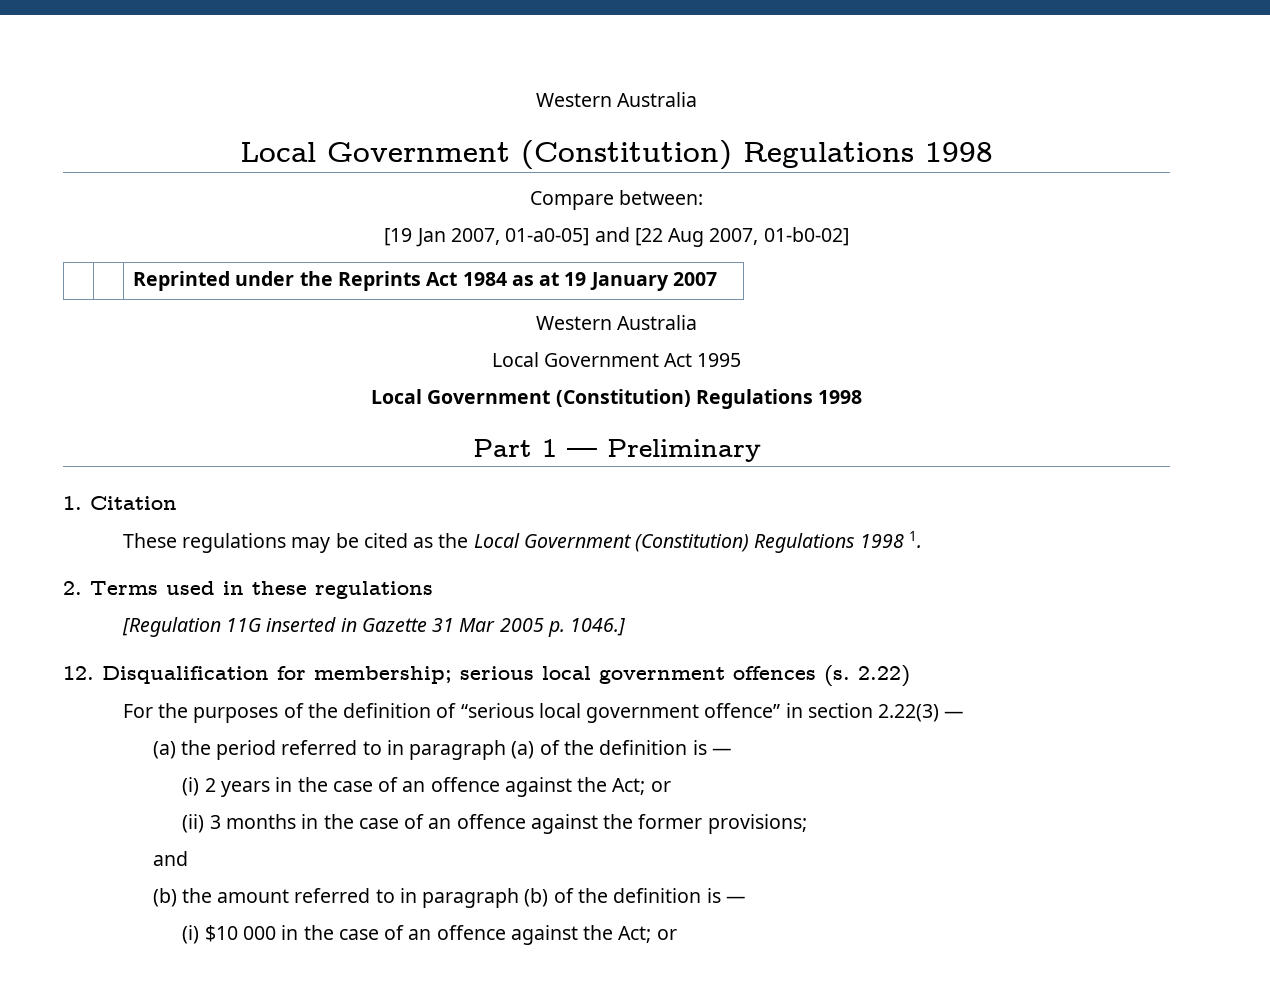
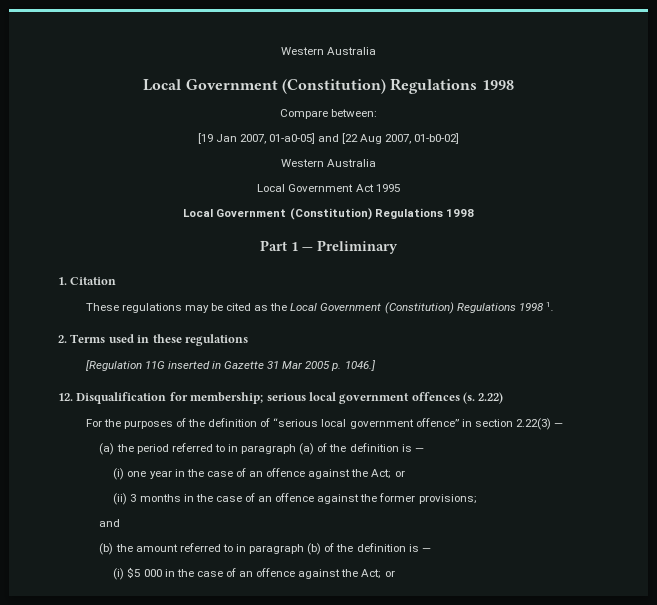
- | | Reprinted under the Reprints Act 1984 as at 19 January 2007
- (i) 2 years in the case of an offence against the Act; or
+ (i) one year in the case of an offence against the Act; or
- (i) $10 000 in the case of an offence against the Act; or
+ (i) $5 000 in the case of an offence against the Act; or

